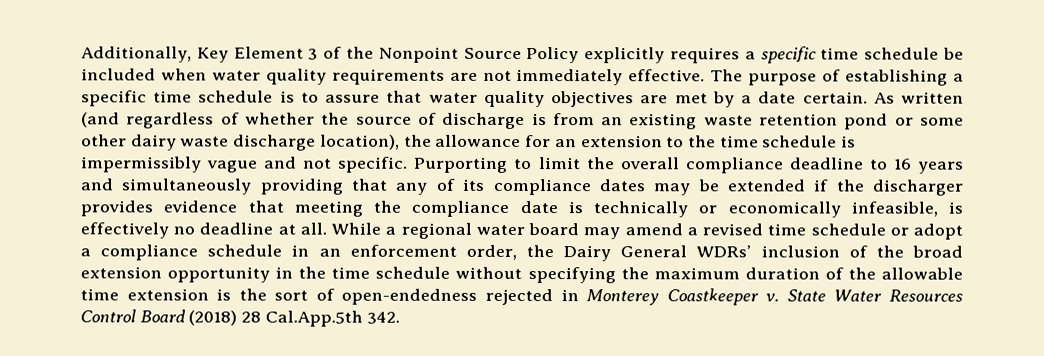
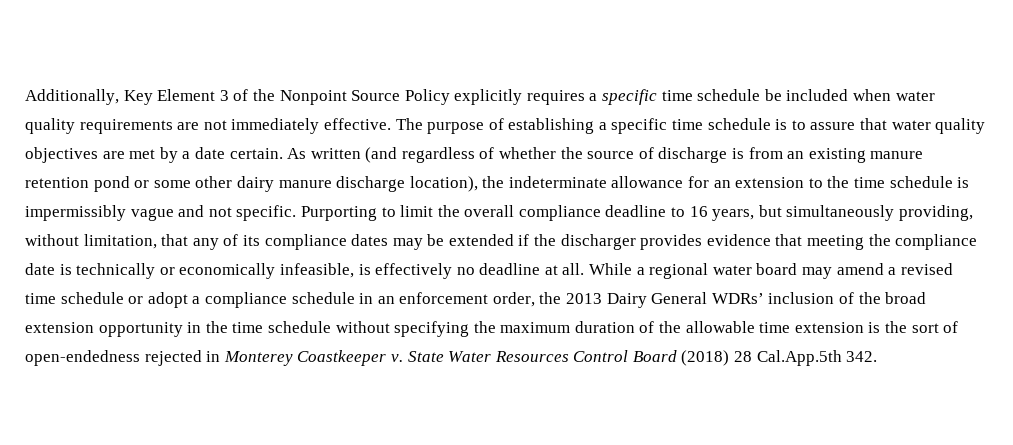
- As written (and regardless of whether the source of discharge is from an existing waste retention pond or some other dairy waste discharge location), the allowance for an extension to the time schedule is impermissibly vague and not specific.
+ As written (and regardless of whether the source of discharge is from an existing manure retention pond or some other dairy manure discharge location), the indeterminate allowance for an extension to the time schedule is impermissibly vague and not specific.
- Purporting to limit the overall compliance deadline to 16 years and simultaneously providing that any of its compliance dates may be extended if the discharger provides evidence that meeting the compliance date is technically or economically infeasible, is effectively no deadline at all.
+ Purporting to limit the overall compliance deadline to 16 years, but simultaneously providing, without limitation, that any of its compliance dates may be extended if the discharger provides evidence that meeting the compliance date is technically or economically infeasible, is effectively no deadline at all.
- While a regional water board may amend a revised time schedule or adopt a compliance schedule in an enforcement order, the Dairy General WDRs’ inclusion of the broad extension opportunity in the time schedule without specifying the maximum duration of the allowable time extension is the sort of open-endedness rejected in Monterey Coastkeeper v.
+ While a regional water board may amend a revised time schedule or adopt a compliance schedule in an enforcement order, the 2013 Dairy General WDRs’ inclusion of the broad extension opportunity in the time schedule without specifying the maximum duration of the allowable time extension is the sort of open-endedness rejected in Monterey Coastkeeper v.

